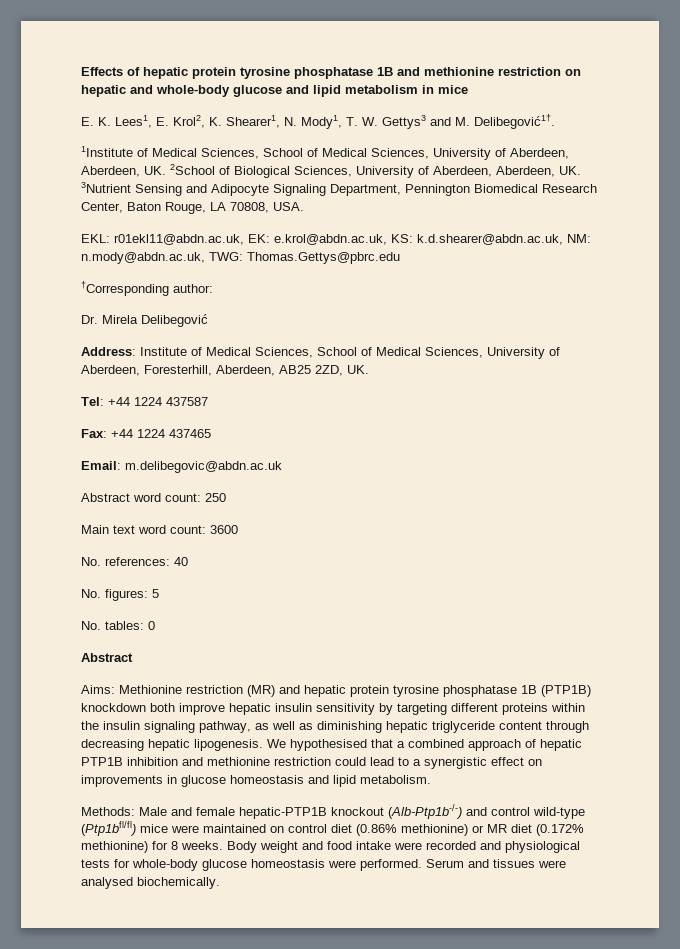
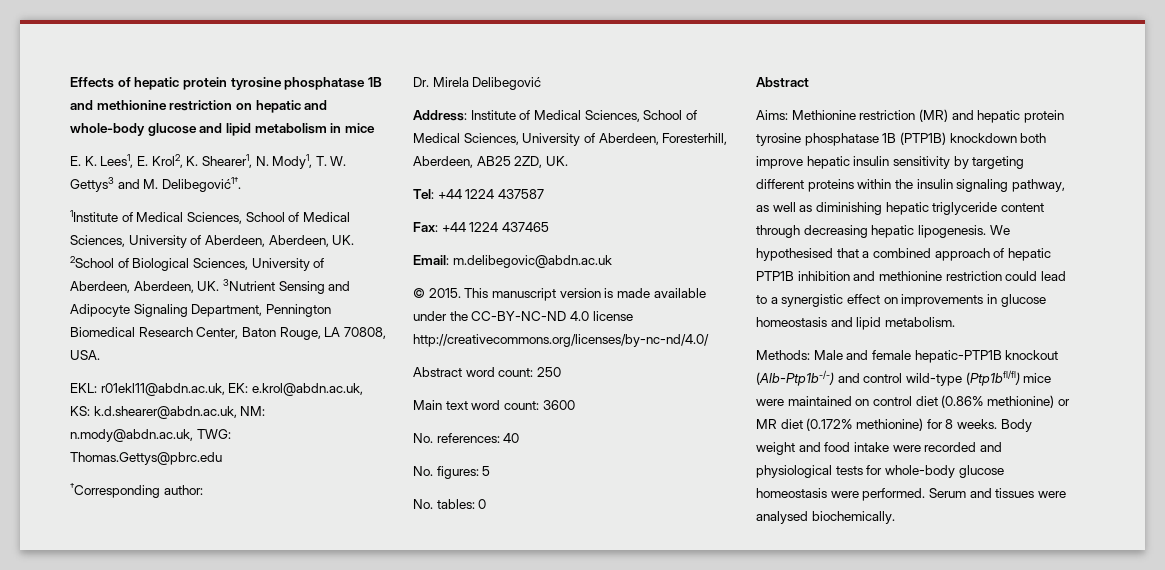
+ © 2015. This manuscript version is made available under the CC-BY-NC-ND 4.0 license http://creativecommons.org/licenses/by-nc-nd/4.0/

